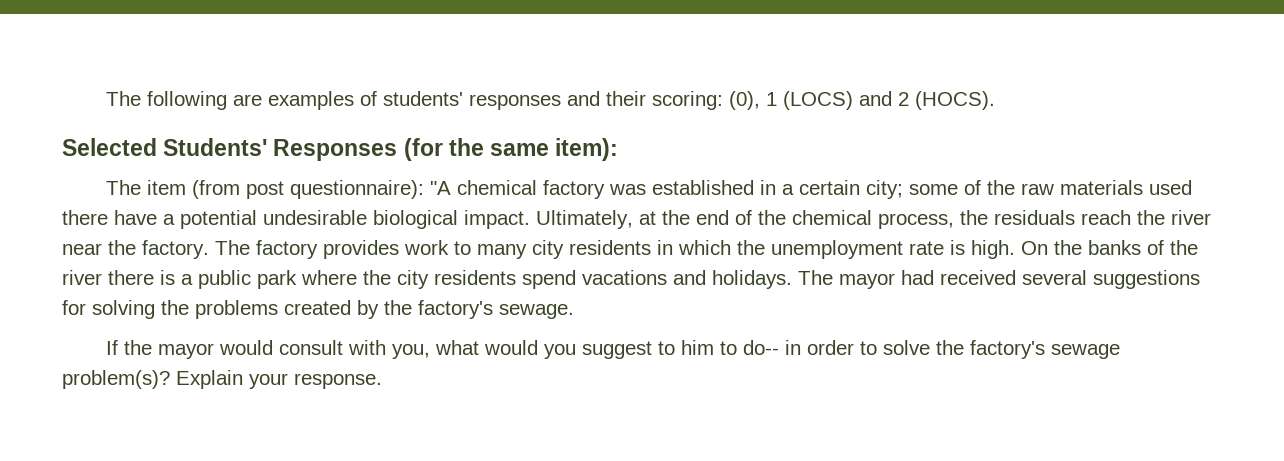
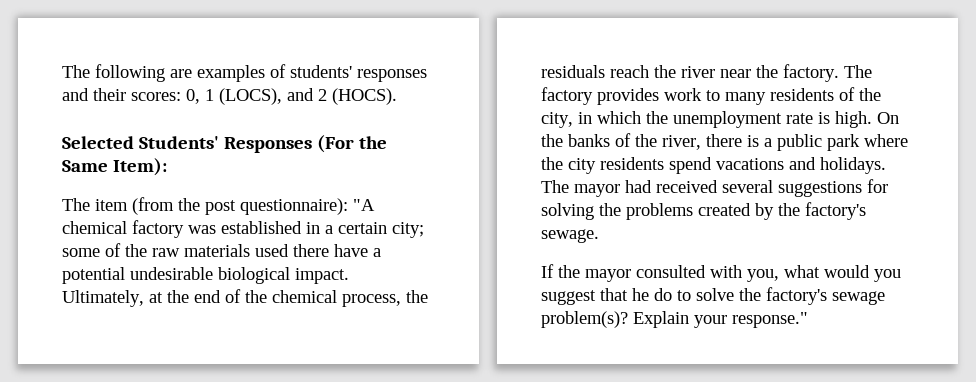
- The following are examples of students' responses and their scoring: (0), 1 (LOCS) and 2 (HOCS).
+ The following are examples of students' responses and their scores: 0, 1 (LOCS), and 2 (HOCS).
- Selected Students' Responses (for the same item):
+ Selected Students' Responses (For the Same Item):
- The item (from post questionnaire): "A chemical factory was established in a certain city; some of the raw materials used there have a potential undesirable biological impact.
+ The item (from the post questionnaire): "A chemical factory was established in a certain city; some of the raw materials used there have a potential undesirable biological impact.
- The factory provides work to many city residents in which the unemployment rate is high.
+ The factory provides work to many residents of the city, in which the unemployment rate is high.
- On the banks of the river there is a public park where the city residents spend vacations and holidays.
+ On the banks of the river, there is a public park where the city residents spend vacations and holidays.
- If the mayor would consult with you, what would you suggest to him to do-- in order to solve the factory's sewage problem(s)?
+ If the mayor consulted with you, what would you suggest that he do to solve the factory's sewage problem(s)?
- Explain your response.
+ Explain your response."

